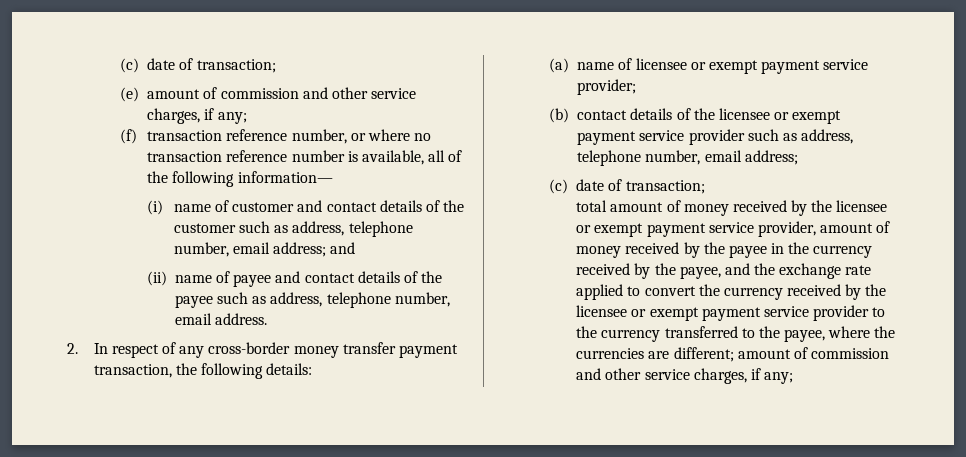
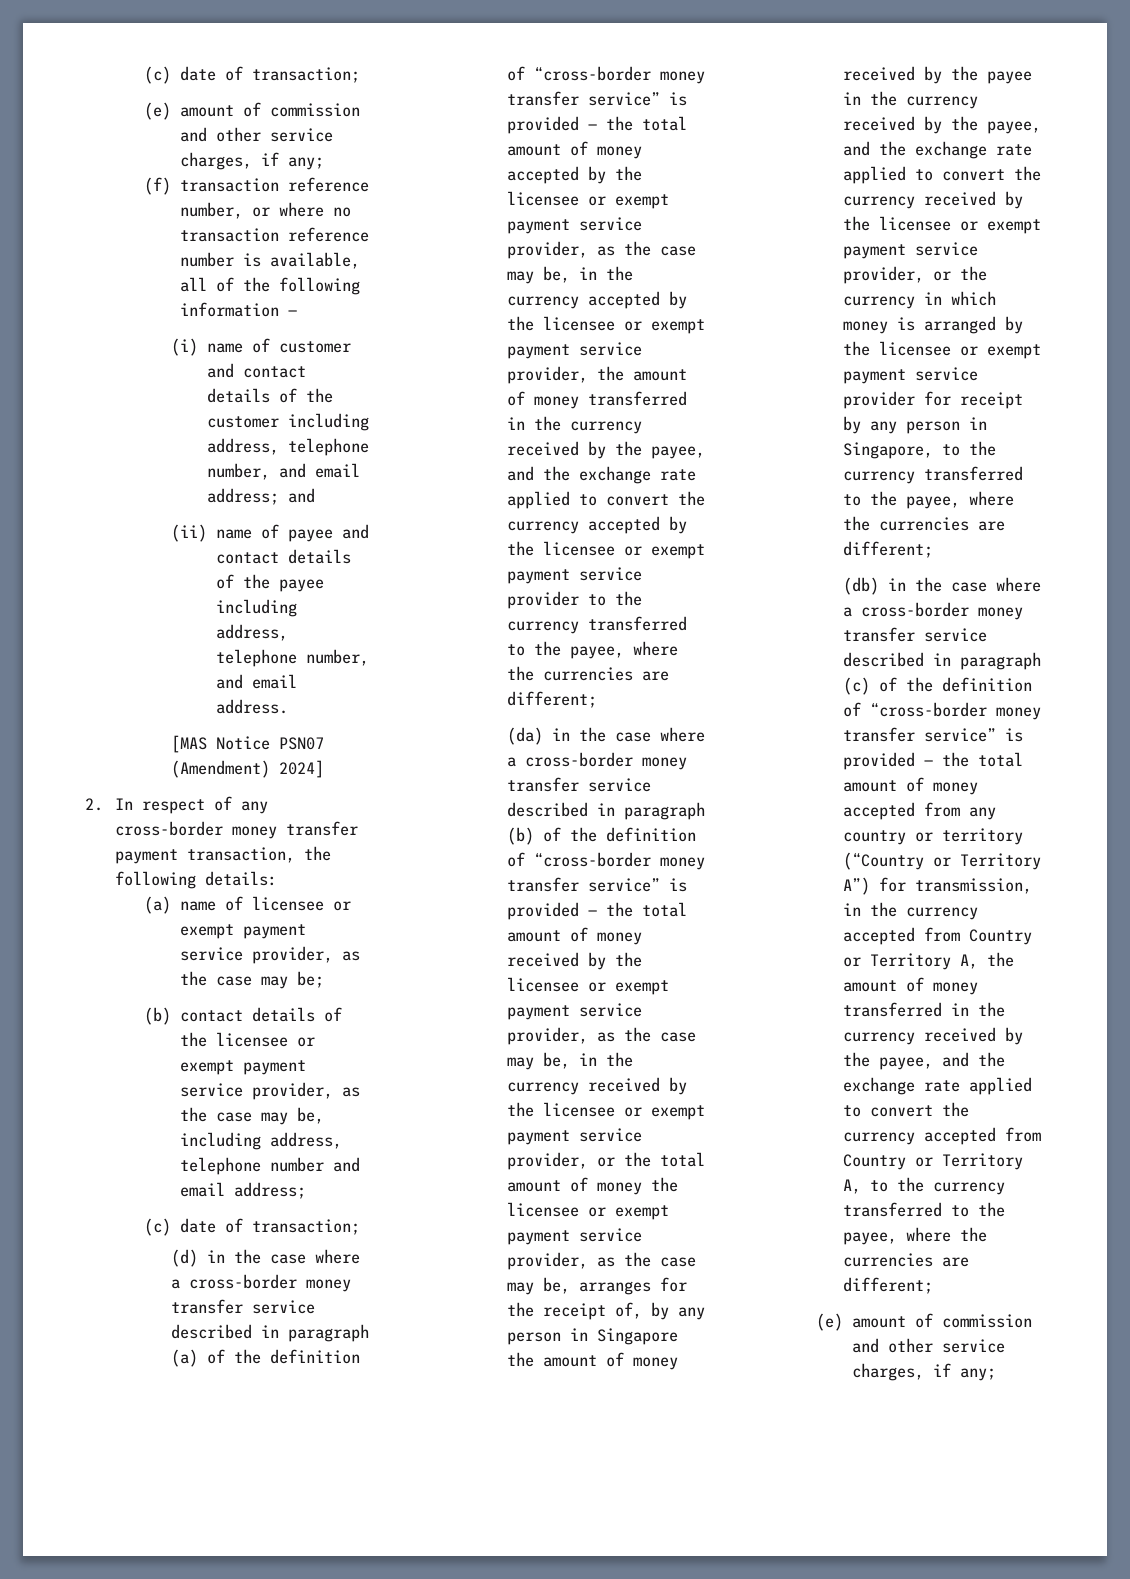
- (f) transaction reference number, or where no transaction reference number is available, all of the following information—
+ (f) transaction reference number, or where no transaction reference number is available, all of the following information —
- (i) name of customer and contact details of the customer such as address, telephone number, email address; and
+ (i) name of customer and contact details of the customer including address, telephone number, and email address; and
- (ii) name of payee and contact details of the payee such as address, telephone number, email address.
+ (ii) name of payee and contact details of the payee including address, telephone number, and email address.
+ [MAS Notice PSN07 (Amendment) 2024]
- (a) name of licensee or exempt payment service provider;
+ (a) name of licensee or exempt payment service provider, as the case may be;
- (b) contact details of the licensee or exempt payment service provider such as address, telephone number, email address;
+ (b) contact details of the licensee or exempt payment service provider, as the case may be, including address, telephone number and email address;
- total amount of money received by the licensee or exempt payment service provider, amount of money received by the payee in the currency received by the payee, and the exchange rate applied to convert the currency received by the licensee or exempt payment service provider to the currency transferred to the payee, where the currencies are different; amount of commission and other service charges, if any;
+ (d) in the case where a cross-border money transfer service described in paragraph (a) of the definition of “cross-border money transfer service” is provided — the total amount of money accepted by the licensee or exempt payment service provider, as the case may be, in the currency accepted by the licensee or exempt payment service provider, the amount of money transferred in the currency received by the payee, and the exchange rate applied to convert the currency accepted by the licensee or exempt payment service provider to the currency transferred to the payee, where the currencies are different;
+ (da) in the case where a cross-border money transfer service described in paragraph (b) of the definition of “cross-border money transfer service” is provided — the total amount of money received by the licensee or exempt payment service provider, as the case may be, in the currency received by the licensee or exempt payment service provider, or the total amount of money the licensee or exempt payment service provider, as the case may be, arranges for the receipt of, by any person in Singapore the amount of money received by the payee in the currency received by the payee, and the exchange rate applied to convert the currency received by the licensee or exempt payment service provider, or the currency in which money is arranged by the licensee or exempt payment service provider for receipt by any person in Singapore, to the currency transferred to the payee, where the currencies are different;
+ (db) in the case where a cross-border money transfer service described in paragraph (c) of the definition of “cross-border money transfer service” is provided — the total amount of money accepted from any country or territory (“Country or Territory A”) for transmission, in the currency accepted from Country or Territory A, the amount of money transferred in the currency received by the payee, and the exchange rate applied to convert the currency accepted from Country or Territory A, to the currency transferred to the payee, where the currencies are different;
+ (e) amount of commission and other service charges, if any;

